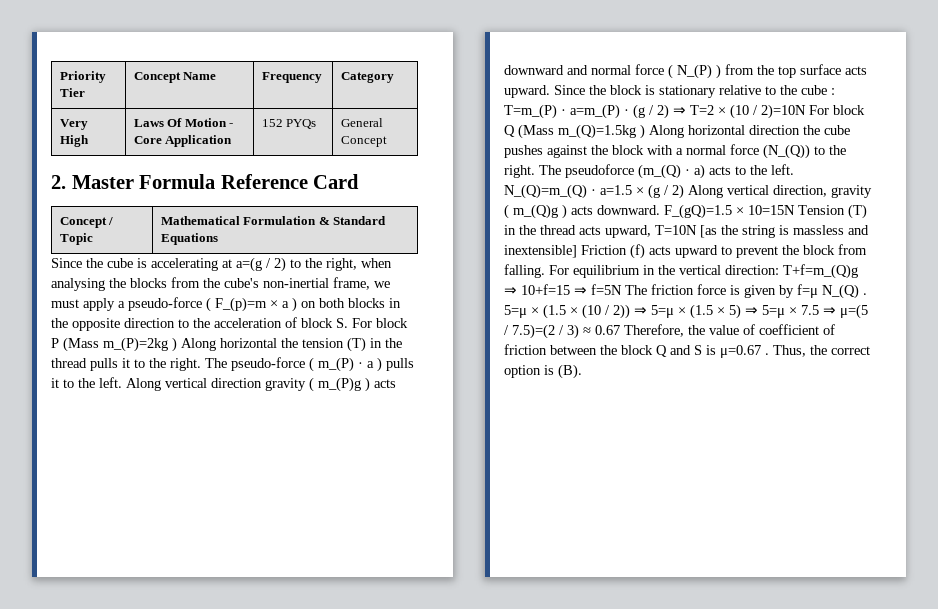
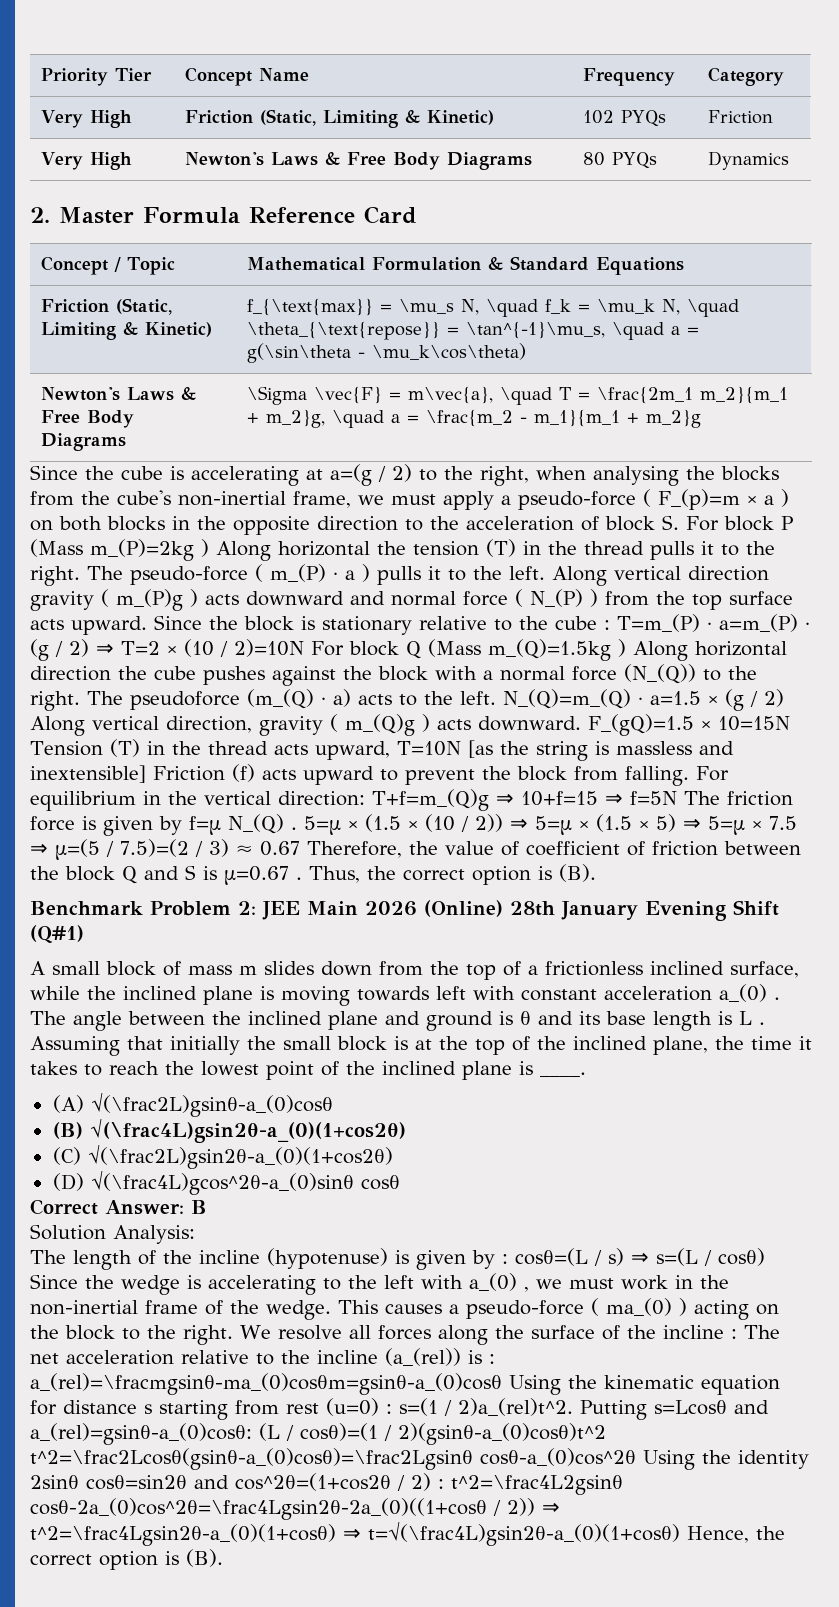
- Very High | Laws Of Motion - Core Application | 152 PYQs | General Concept
+ Very High | Friction (Static, Limiting & Kinetic) | 102 PYQs | Friction
+ Very High | Newton's Laws & Free Body Diagrams | 80 PYQs | Dynamics
+ Friction (Static, Limiting & Kinetic) | f_{\text{max}} = \mu_s N, \quad f_k = \mu_k N, \quad \theta_{\text{repose}} = \tan^{-1}\mu_s, \quad a = g(\sin\theta - \mu_k\cos\theta)
+ Newton's Laws & Free Body Diagrams | \Sigma \vec{F} = m\vec{a}, \quad T = \frac{2m_1 m_2}{m_1 + m_2}g, \quad a = \frac{m_2 - m_1}{m_1 + m_2}g
+ Benchmark Problem 2: JEE Main 2026 (Online) 28th January Evening Shift (Q#1)
+ A small block of mass m slides down from the top of a frictionless inclined surface, while the inclined plane is moving towards left with constant acceleration a_(0) . The angle between the inclined plane and ground is θ and its base length is L . Assuming that initially the small block is at the top of the inclined plane, the time it takes to reach the lowest point of the inclined plane is ____.
+ (A) √(\frac2L)gsinθ-a_(0)cosθ
+ (B) √(\frac4L)gsin2θ-a_(0)(1+cos2θ)
+ (C) √(\frac2L)gsin2θ-a_(0)(1+cos2θ)
+ (D) √(\frac4L)gcos^2θ-a_(0)sinθ cosθ
+ Correct Answer: B
+ Solution Analysis:
+ The length of the incline (hypotenuse) is given by : cosθ=(L / s) ⇒ s=(L / cosθ) Since the wedge is accelerating to the left with a_(0) , we must work in the non-inertial frame of the wedge. This causes a pseudo-force ( ma_(0) ) acting on the block to the right. We resolve all forces along the surface of the incline : The net acceleration relative to the incline (a_(rel)) is : a_(rel)=\fracmgsinθ-ma_(0)cosθm=gsinθ-a_(0)cosθ Using the kinematic equation for distance s starting from rest (u=0) : s=(1 / 2)a_(rel)t^2. Putting s=Lcosθ and a_(rel)=gsinθ-a_(0)cosθ: (L / cosθ)=(1 / 2)(gsinθ-a_(0)cosθ)t^2 t^2=\frac2Lcosθ(gsinθ-a_(0)cosθ)=\frac2Lgsinθ cosθ-a_(0)cos^2θ Using the identity 2sinθ cosθ=sin2θ and cos^2θ=(1+cos2θ / 2) : t^2=\frac4L2gsinθ cosθ-2a_(0)cos^2θ=\frac4Lgsin2θ-2a_(0)((1+cosθ / 2)) ⇒ t^2=\frac4Lgsin2θ-a_(0)(1+cosθ) ⇒ t=√(\frac4L)gsin2θ-a_(0)(1+cosθ) Hence, the correct option is (B).

